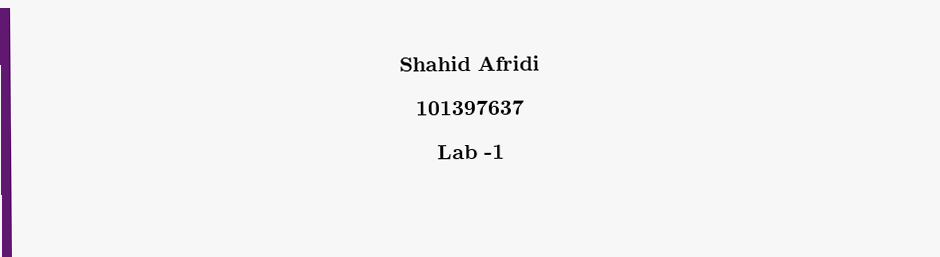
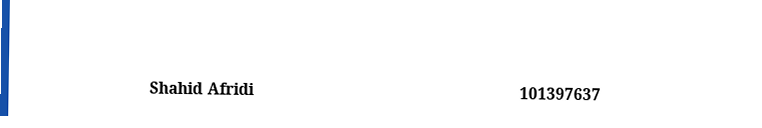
- Lab -1

